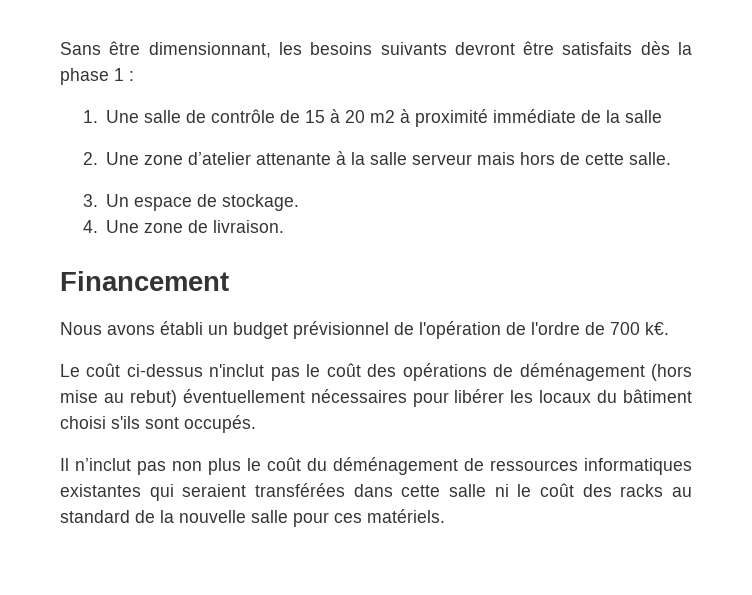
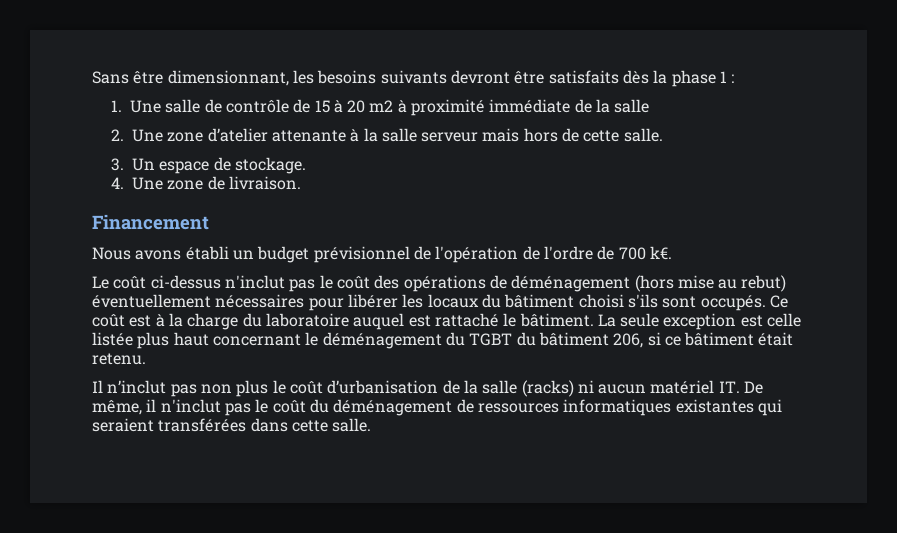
+ Ce coût est à la charge du laboratoire auquel est rattaché le bâtiment. La seule exception est celle listée plus haut concernant le déménagement du TGBT du bâtiment 206, si ce bâtiment était retenu.
- Il n’inclut pas non plus le coût du déménagement de ressources informatiques existantes qui seraient transférées dans cette salle ni le coût des racks au standard de la nouvelle salle pour ces matériels.
+ Il n’inclut pas non plus le coût d’urbanisation de la salle (racks) ni aucun matériel IT. De même, il n'inclut pas le coût du déménagement de ressources informatiques existantes qui seraient transférées dans cette salle.

